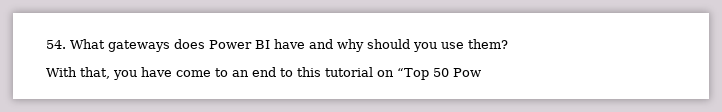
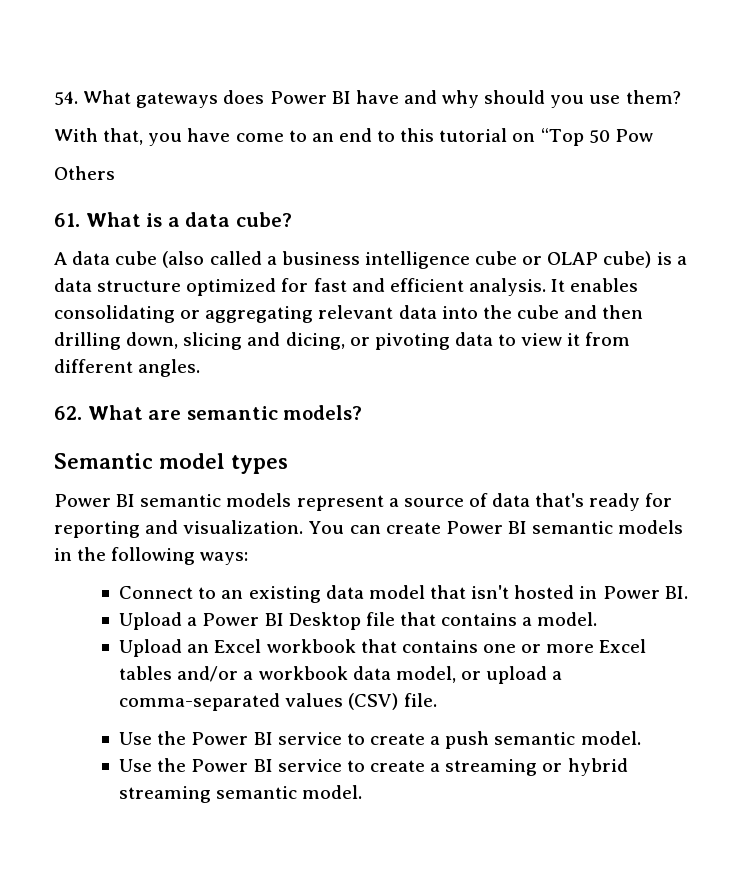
+ Others
+ 61. What is a data cube?
+ A data cube (also called a business intelligence cube or OLAP cube) is a data structure optimized for fast and efficient analysis. It enables consolidating or aggregating relevant data into the cube and then drilling down, slicing and dicing, or pivoting data to view it from different angles.
+ 62. What are semantic models?
+ Semantic model types
+ Power BI semantic models represent a source of data that's ready for reporting and visualization. You can create Power BI semantic models in the following ways:
+ Connect to an existing data model that isn't hosted in Power BI.
+ Upload a Power BI Desktop file that contains a model.
+ Upload an Excel workbook that contains one or more Excel tables and/or a workbook data model, or upload a comma-separated values (CSV) file.
+ Use the Power BI service to create a push semantic model.
+ Use the Power BI service to create a streaming or hybrid streaming semantic model.

